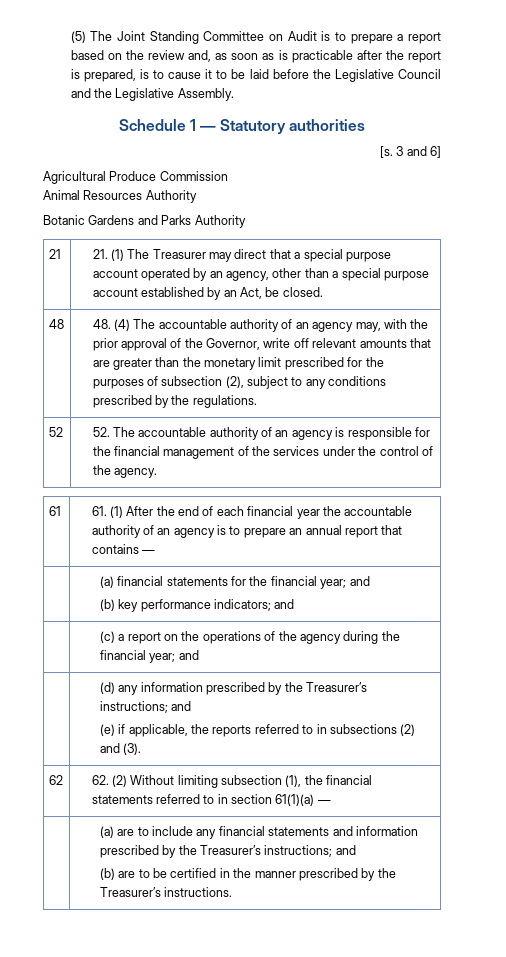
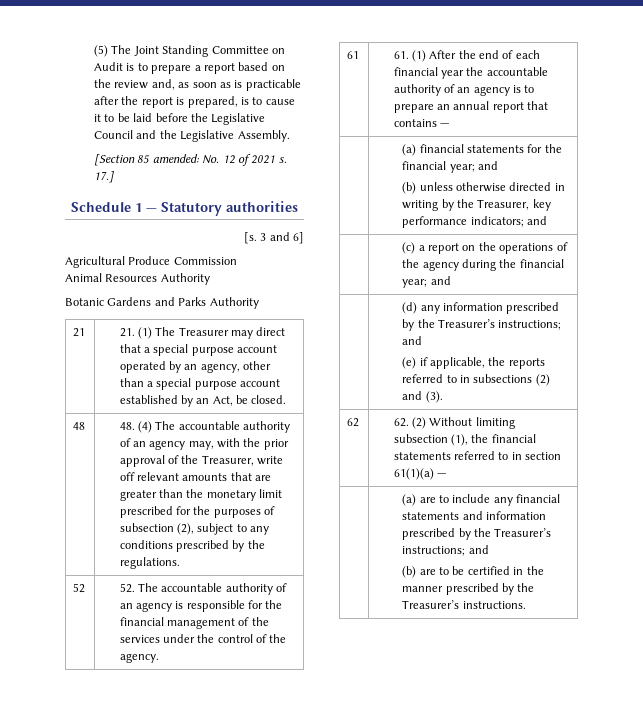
+ [Section 85 amended: No. 12 of 2021 s. 17.]
- 48. (4) The accountable authority of an agency may, with the prior approval of the Governor, write off relevant amounts that are greater than the monetary limit prescribed for the purposes of subsection (2), subject to any conditions prescribed by the regulations.
+ 48. (4) The accountable authority of an agency may, with the prior approval of the Treasurer, write off relevant amounts that are greater than the monetary limit prescribed for the purposes of subsection (2), subject to any conditions prescribed by the regulations.
  | (a) financial statements for the financial year; and
- (b) key performance indicators; and
+ (b) unless otherwise directed in writing by the Treasurer, key performance indicators; and

